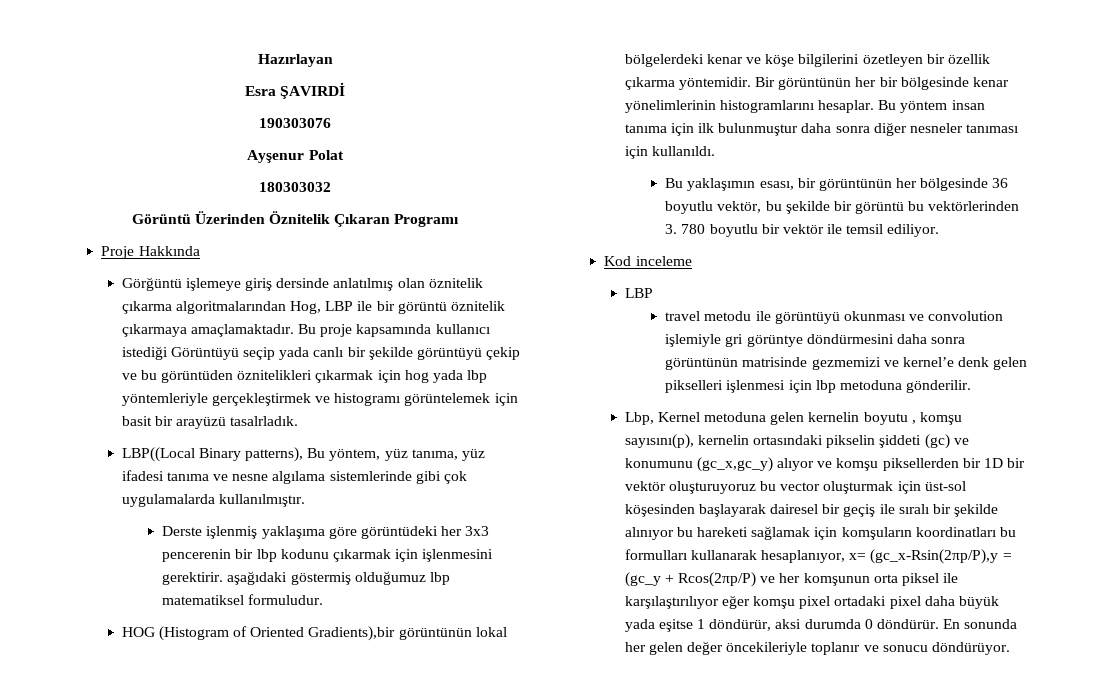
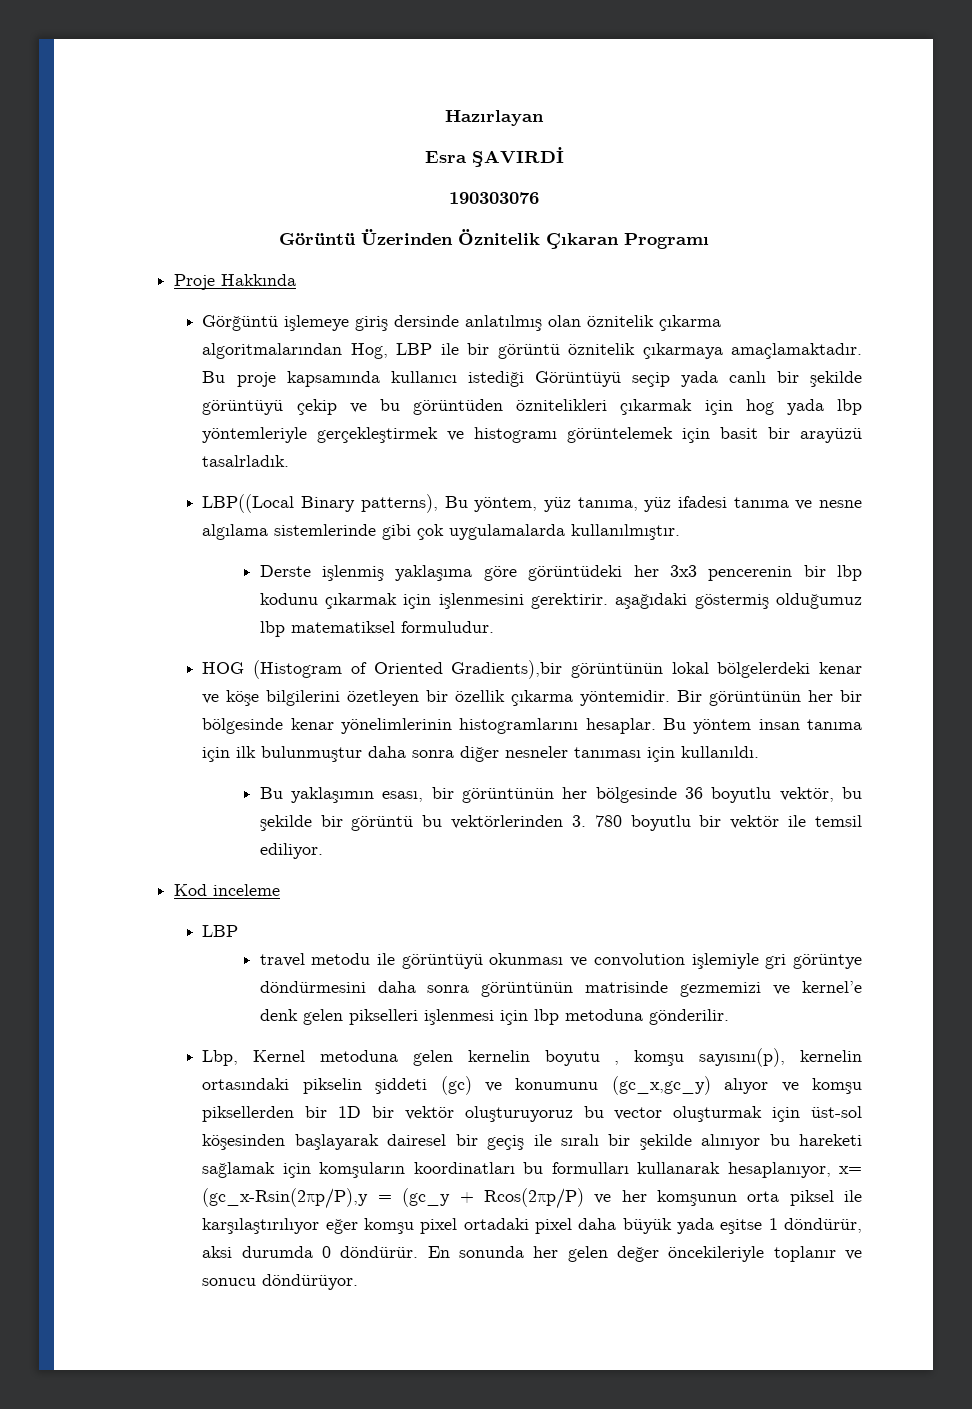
- Ayşenur Polat
- 180303032

